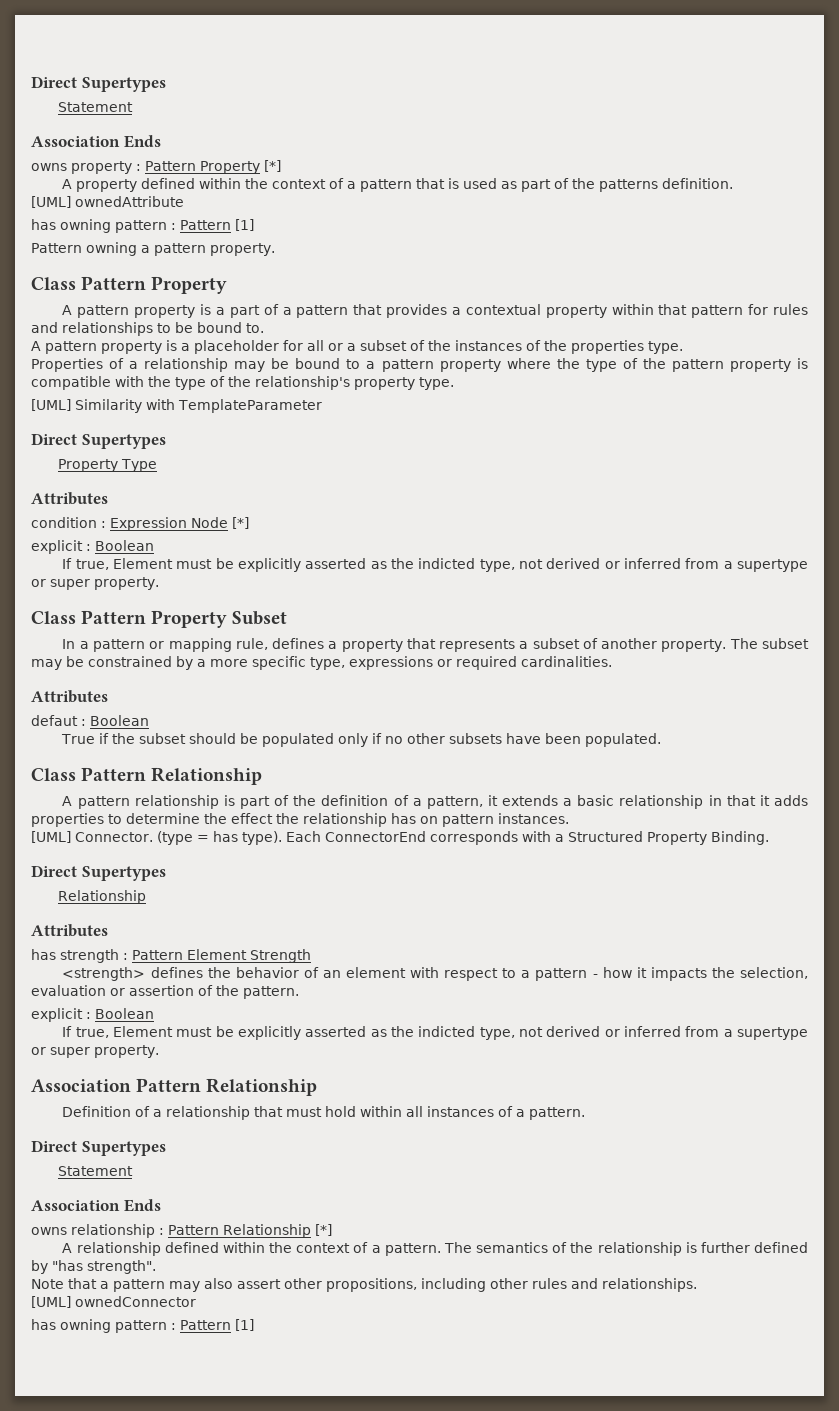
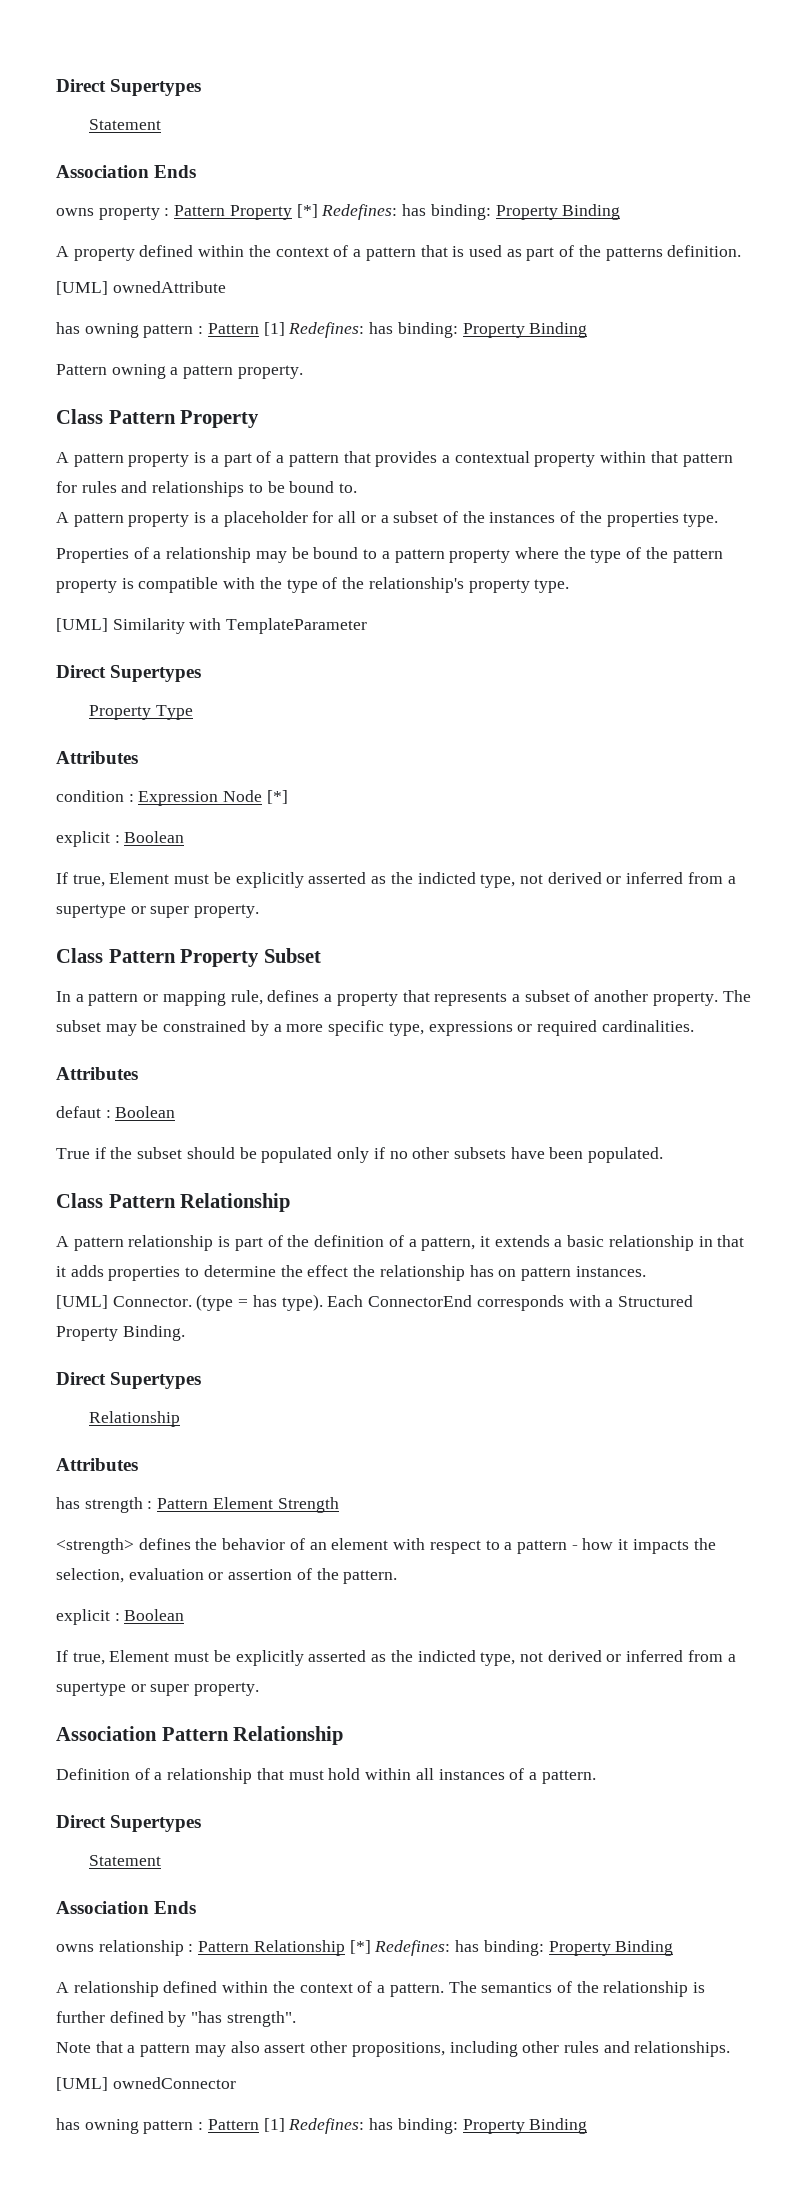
- owns property : Pattern Property [*]
+ owns property : Pattern Property [*] Redefines: has binding: Property Binding
  [UML] ownedAttribute
- has owning pattern : Pattern [1]
+ has owning pattern : Pattern [1] Redefines: has binding: Property Binding
- owns relationship : Pattern Relationship [*]
+ owns relationship : Pattern Relationship [*] Redefines: has binding: Property Binding
  [UML] ownedConnector
- has owning pattern : Pattern [1]
+ has owning pattern : Pattern [1] Redefines: has binding: Property Binding

